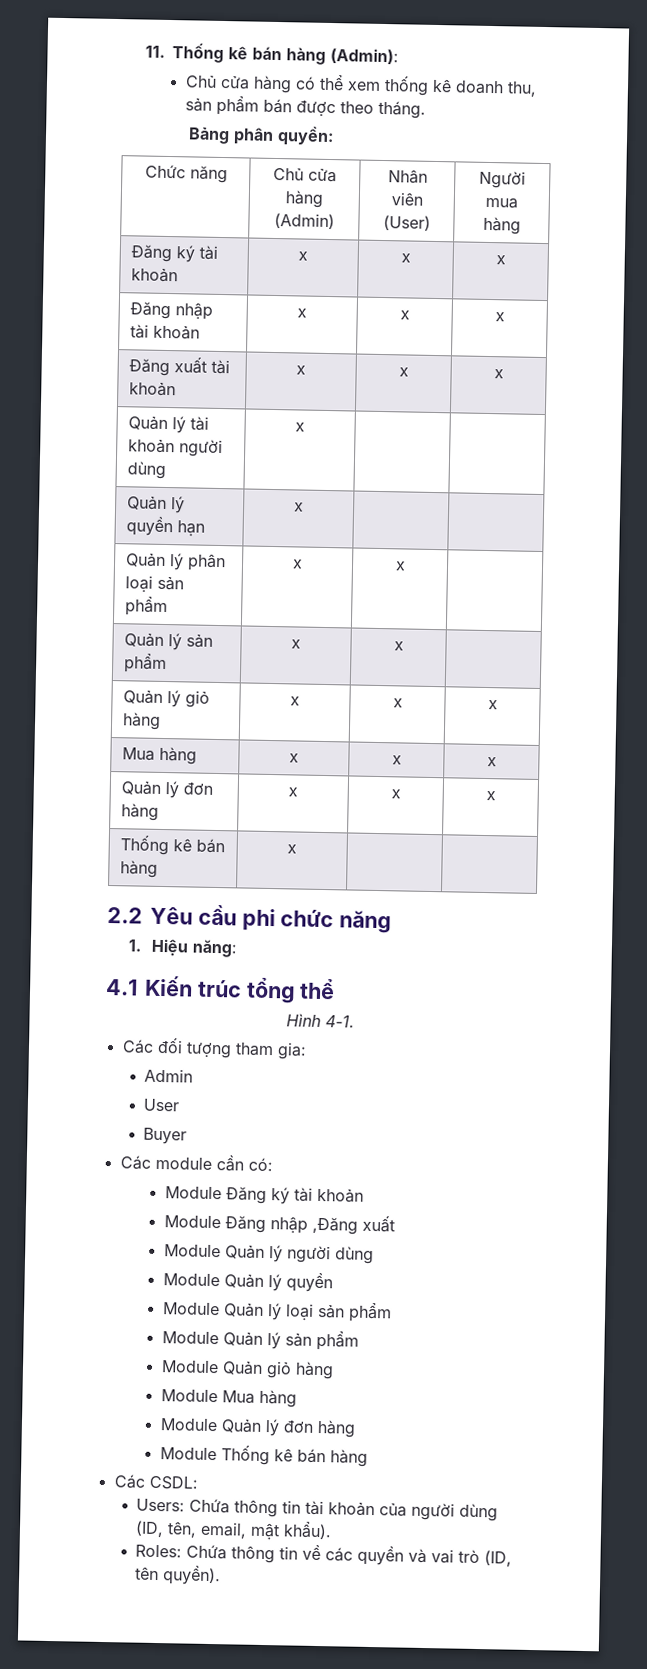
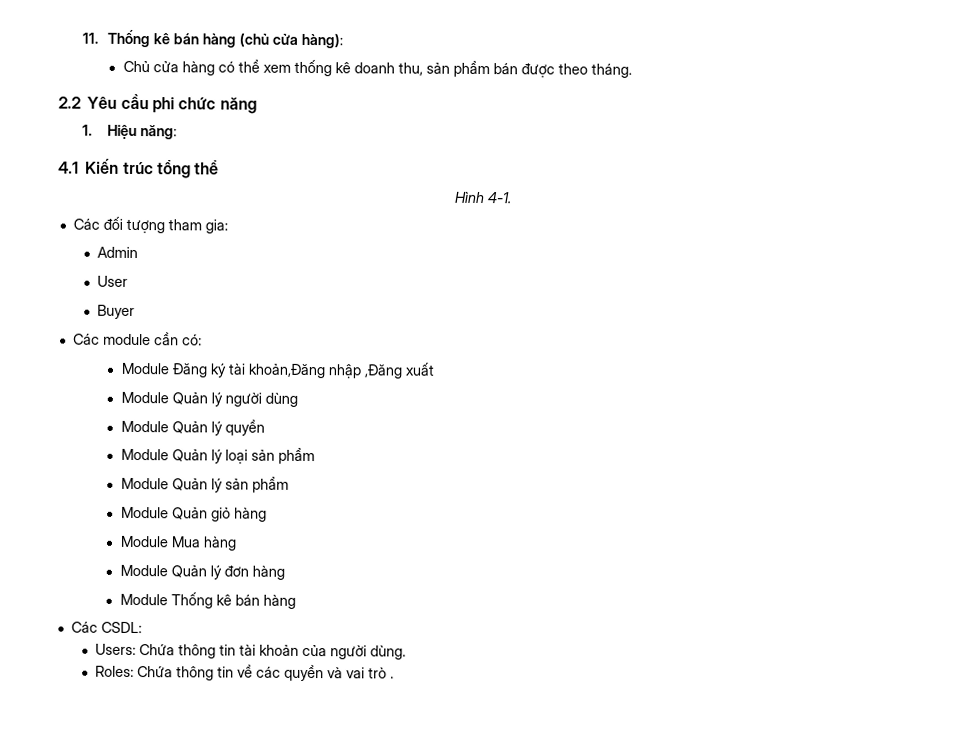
- 11. Thống kê bán hàng (Admin):
+ 11. Thống kê bán hàng (chủ cửa hàng):
- Bảng phân quyền:
- Chức năng | Chủ cửa hàng (Admin) | Nhân viên (User) | Người mua hàng
- Đăng ký tài khoản | x | x | x
- Đăng nhập tài khoản | x | x | x
- Đăng xuất tài khoản | x | x | x
- Quản lý tài khoản người dùng | x | |
- Quản lý quyền hạn | x | |
- Quản lý phân loại sản phẩm | x | x |
- Quản lý sản phẩm | x | x |
- Quản lý giỏ hàng | x | x | x
- Mua hàng | x | x | x
- Quản lý đơn hàng | x | x | x
- Thống kê bán hàng | x | |
- Module Đăng ký tài khoản
- Module Đăng nhập ,Đăng xuất
+ Module Đăng ký tài khoản,Đăng nhập ,Đăng xuất
- Users: Chứa thông tin tài khoản của người dùng (ID, tên, email, mật khẩu).
+ Users: Chứa thông tin tài khoản của người dùng.
- Roles: Chứa thông tin về các quyền và vai trò (ID, tên quyền).
+ Roles: Chứa thông tin về các quyền và vai trò .

